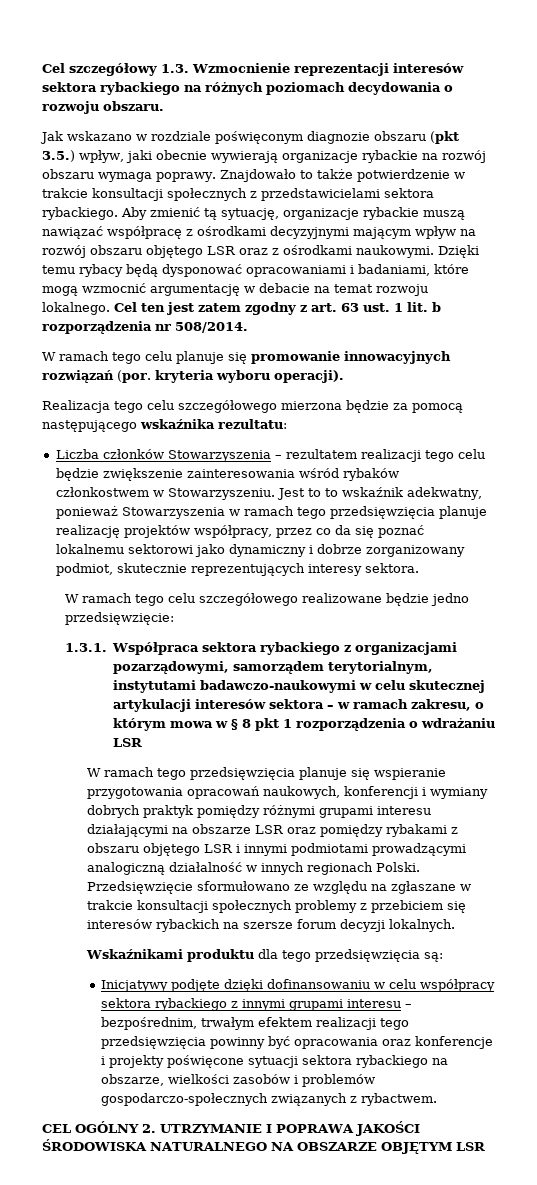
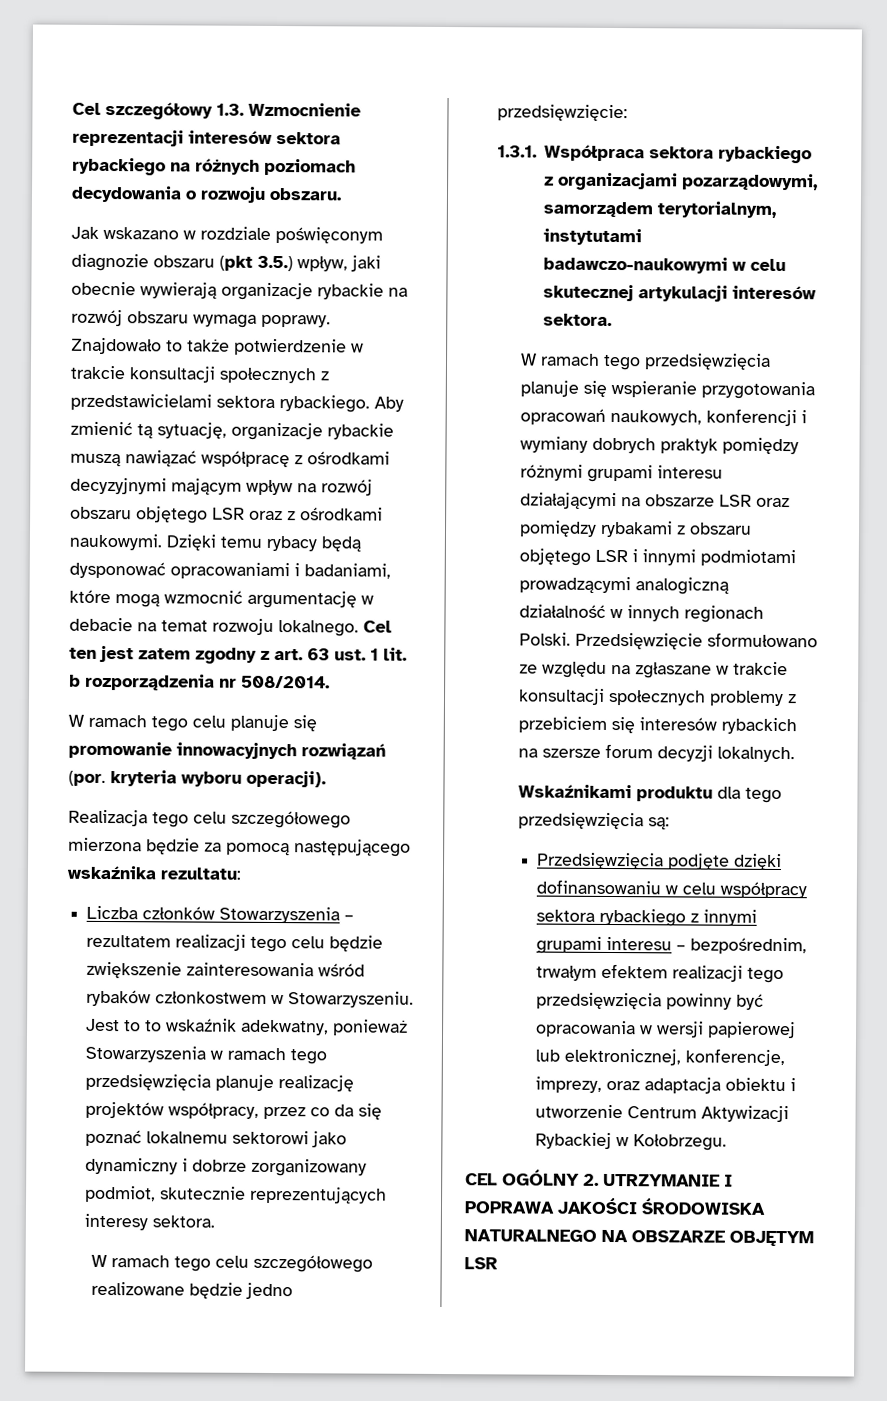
- 1.3.1. Współpraca sektora rybackiego z organizacjami pozarządowymi, samorządem terytorialnym, instytutami badawczo-naukowymi w celu skutecznej artykulacji interesów sektora – w ramach zakresu, o którym mowa w § 8 pkt 1 rozporządzenia o wdrażaniu LSR
+ 1.3.1. Współpraca sektora rybackiego z organizacjami pozarządowymi, samorządem terytorialnym, instytutami badawczo-naukowymi w celu skutecznej artykulacji interesów sektora.
- Inicjatywy podjęte dzięki dofinansowaniu w celu współpracy sektora rybackiego z innymi grupami interesu – bezpośrednim, trwałym efektem realizacji tego przedsięwzięcia powinny być opracowania oraz konferencje i projekty poświęcone sytuacji sektora rybackiego na obszarze, wielkości zasobów i problemów gospodarczo-społecznych związanych z rybactwem.
+ Przedsięwzięcia podjęte dzięki dofinansowaniu w celu współpracy sektora rybackiego z innymi grupami interesu – bezpośrednim, trwałym efektem realizacji tego przedsięwzięcia powinny być opracowania w wersji papierowej lub elektronicznej, konferencje, imprezy, oraz adaptacja obiektu i utworzenie Centrum Aktywizacji Rybackiej w Kołobrzegu.

